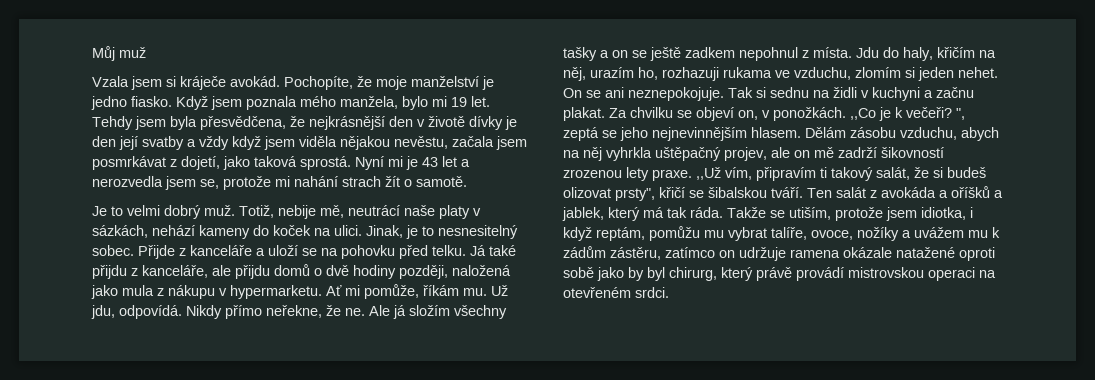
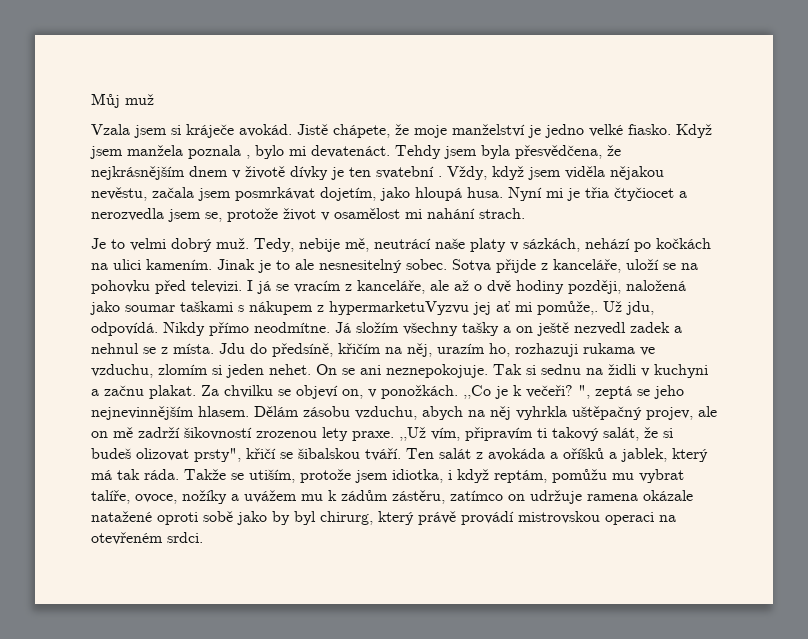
- Pochopíte, že moje manželství je jedno fiasko.
+ Jistě chápete, že moje manželství je jedno velké fiasko.
- Když jsem poznala mého manžela, bylo mi 19 let.
+ Když jsem manžela poznala , bylo mi devatenáct.
- Tehdy jsem byla přesvědčena, že nejkrásnější den v životě dívky je den její svatby a vždy když jsem viděla nějakou nevěstu, začala jsem posmrkávat z dojetí, jako taková sprostá.
+ Tehdy jsem byla přesvědčena, že nejkrásnějším dnem v životě dívky je ten svatební . Vždy, když jsem viděla nějakou nevěstu, začala jsem posmrkávat dojetím, jako hloupá husa.
- Nyní mi je 43 let a nerozvedla jsem se, protože mi nahání strach žít o samotě.
+ Nyní mi je třia čtyčiocet a nerozvedla jsem se, protože život v osamělost mi nahání strach.
- Totiž, nebije mě, neutrácí naše platy v sázkách, nehází kameny do koček na ulici. Jinak, je to nesnesitelný sobec.
+ Tedy, nebije mě, neutrácí naše platy v sázkách, nehází po kočkách na ulici kamením. Jinak je to ale nesnesitelný sobec.
- Přijde z kanceláře a uloží se na pohovku před telku. Já také přijdu z kanceláře, ale přijdu domů o dvě hodiny později, naložená jako mula z nákupu v hypermarketu. Ať mi pomůže, říkám mu.
+ Sotva přijde z kanceláře, uloží se na pohovku před televizi. I já se vracím z kanceláře, ale až o dvě hodiny později, naložená jako soumar taškami s nákupem z hypermarketuVyzvu jej ať mi pomůže,.
- Nikdy přímo neřekne, že ne. Ale já složím všechny tašky a on se ještě zadkem nepohnul z místa.
+ Nikdy přímo neodmítne. Já složím všechny tašky a on ještě nezvedl zadek a nehnul se z místa.
- Jdu do haly, křičím na něj, urazím ho, rozhazuji rukama ve vzduchu, zlomím si jeden nehet.
+ Jdu do předsíně, křičím na něj, urazím ho, rozhazuji rukama ve vzduchu, zlomím si jeden nehet.

